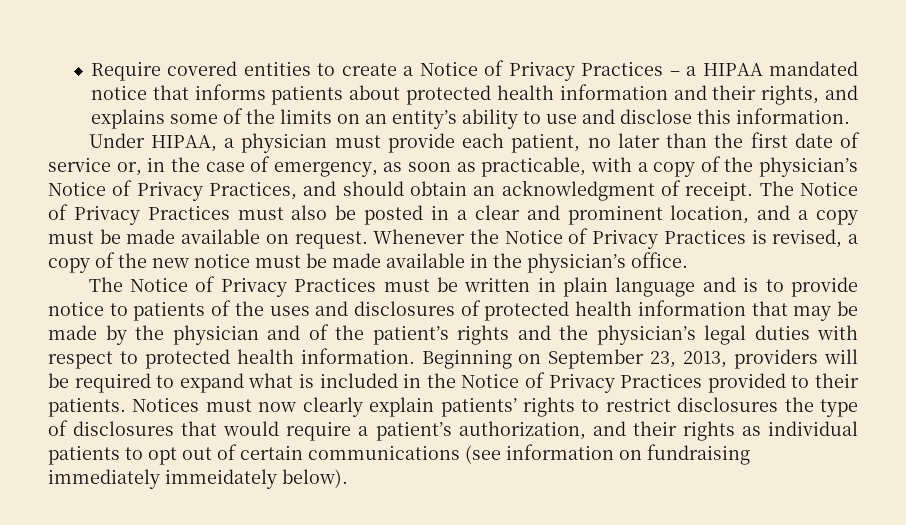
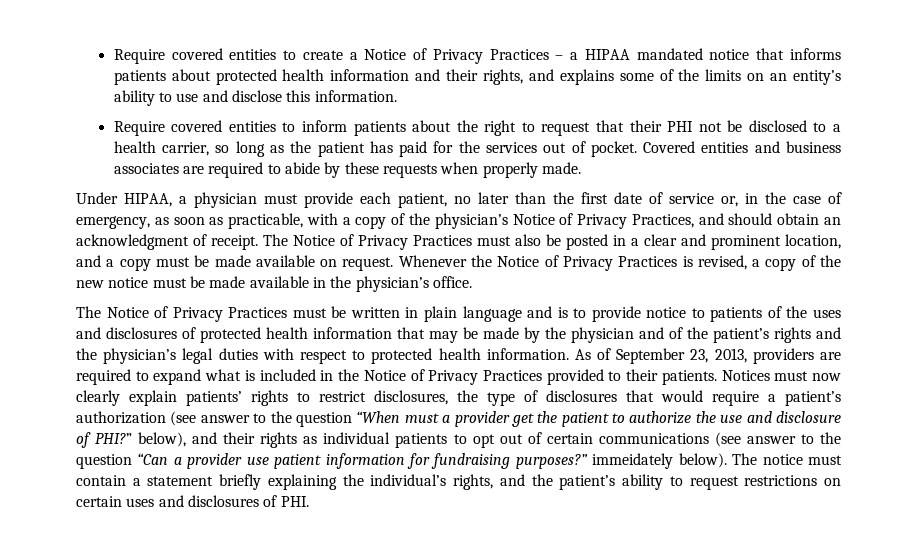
+ Require covered entities to inform patients about the right to request that their PHI not be disclosed to a health carrier, so long as the patient has paid for the services out of pocket. Covered entities and business associates are required to abide by these requests when properly made.
- Beginning on September 23, 2013, providers will be required to expand what is included in the Notice of Privacy Practices provided to their patients.
+ As of September 23, 2013, providers are required to expand what is included in the Notice of Privacy Practices provided to their patients.
- Notices must now clearly explain patients’ rights to restrict disclosures the type of disclosures that would require a patient’s authorization, and their rights as individual patients to opt out of certain communications (see information on fundraising immediately immeidately below).
+ Notices must now clearly explain patients’ rights to restrict disclosures, the type of disclosures that would require a patient’s authorization (see answer to the question “When must a provider get the patient to authorize the use and disclosure of PHI?” below), and their rights as individual patients to opt out of certain communications (see answer to the question “Can a provider use patient information for fundraising purposes?” immeidately below). The notice must contain a statement briefly explaining the individual’s rights, and the patient’s ability to request restrictions on certain uses and disclosures of PHI.

